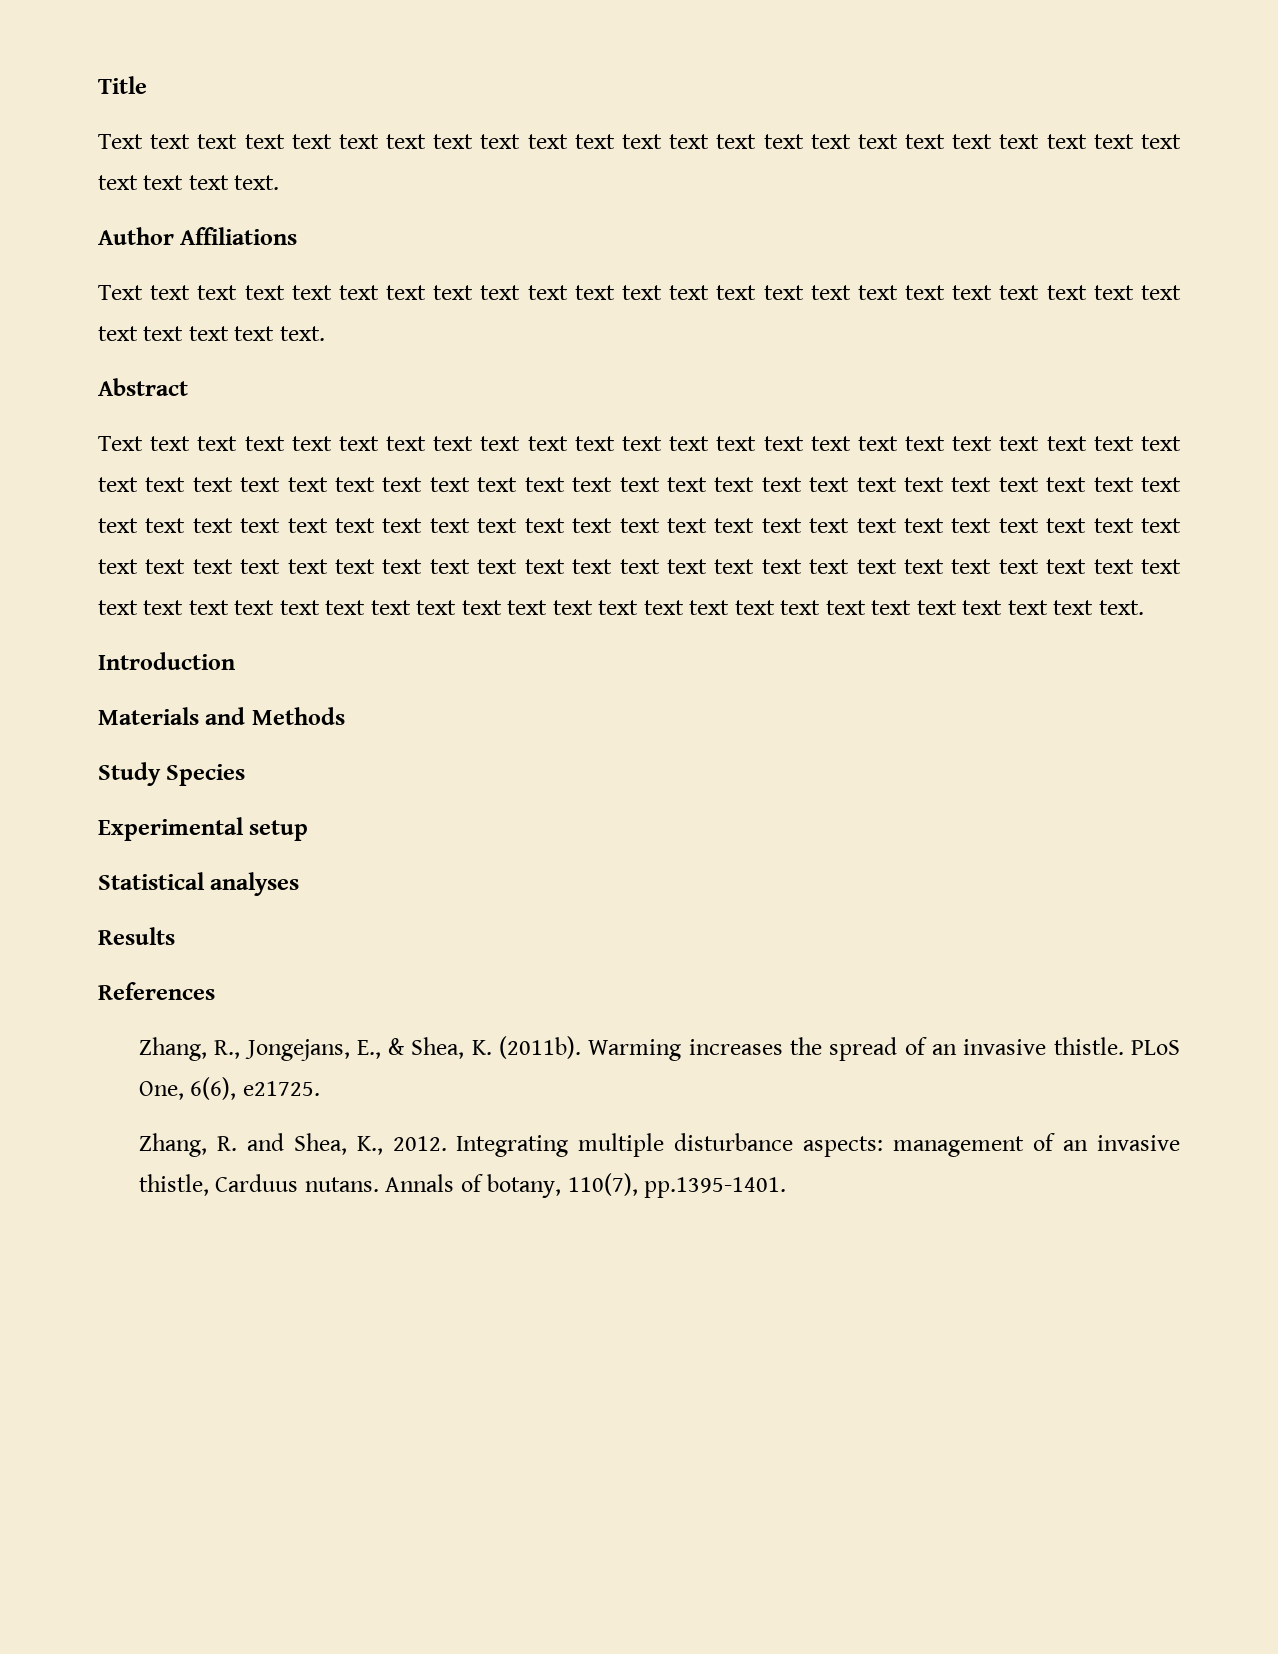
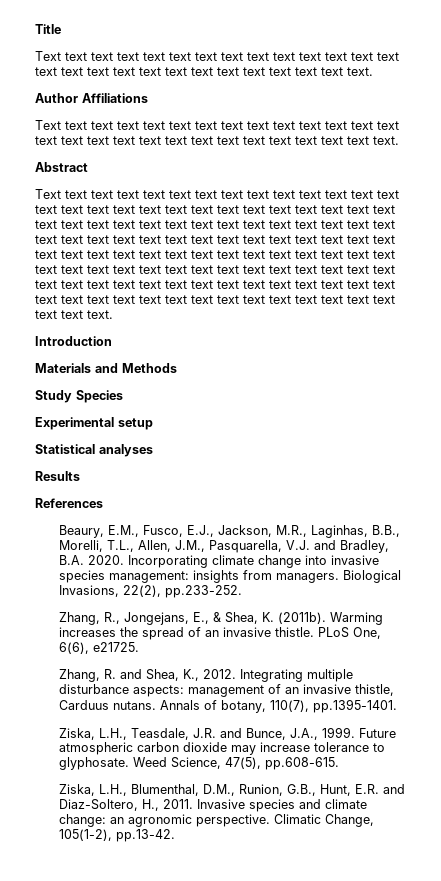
+ Beaury, E.M., Fusco, E.J., Jackson, M.R., Laginhas, B.B., Morelli, T.L., Allen, J.M., Pasquarella, V.J. and Bradley, B.A. 2020. Incorporating climate change into invasive species management: insights from managers. Biological Invasions, 22(2), pp.233-252.
+ Ziska, L.H., Teasdale, J.R. and Bunce, J.A., 1999. Future atmospheric carbon dioxide may increase tolerance to glyphosate. Weed Science, 47(5), pp.608-615.
+ Ziska, L.H., Blumenthal, D.M., Runion, G.B., Hunt, E.R. and Diaz-Soltero, H., 2011. Invasive species and climate change: an agronomic perspective. Climatic Change, 105(1-2), pp.13-42.

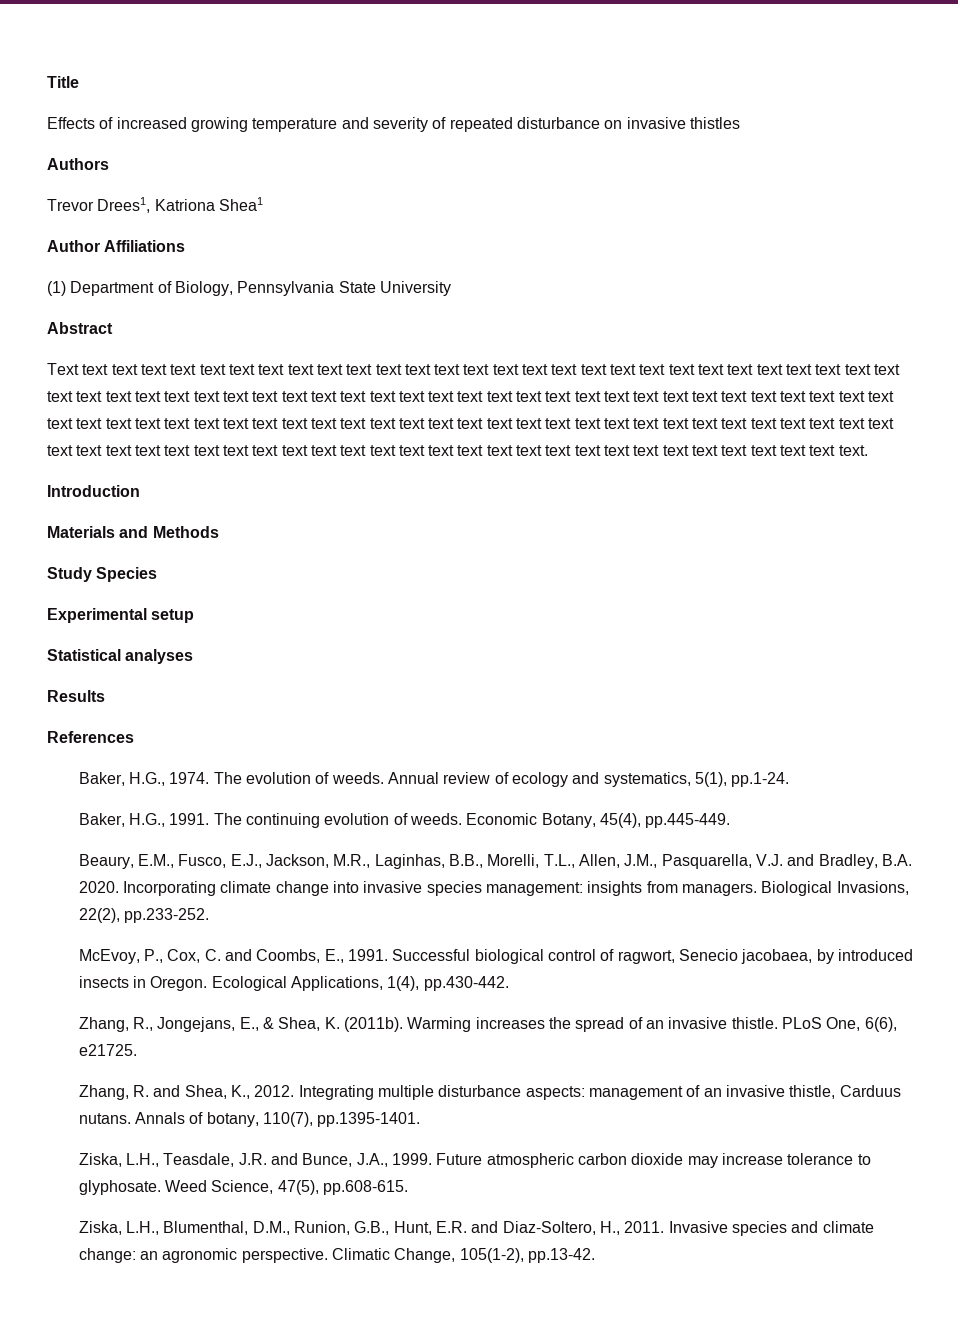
- Text text text text text text text text text text text text text text text text text text text text text text text text text text text.
+ Effects of increased growing temperature and severity of repeated disturbance on invasive thistles
+ Authors
+ Trevor Drees1, Katriona Shea1
  Author Affiliations
- Text text text text text text text text text text text text text text text text text text text text text text text text text text text text.
+ (1) Department of Biology, Pennsylvania State University
+ Baker, H.G., 1974. The evolution of weeds. Annual review of ecology and systematics, 5(1), pp.1-24.
+ Baker, H.G., 1991. The continuing evolution of weeds. Economic Botany, 45(4), pp.445-449.
+ McEvoy, P., Cox, C. and Coombs, E., 1991. Successful biological control of ragwort, Senecio jacobaea, by introduced insects in Oregon. Ecological Applications, 1(4), pp.430-442.

